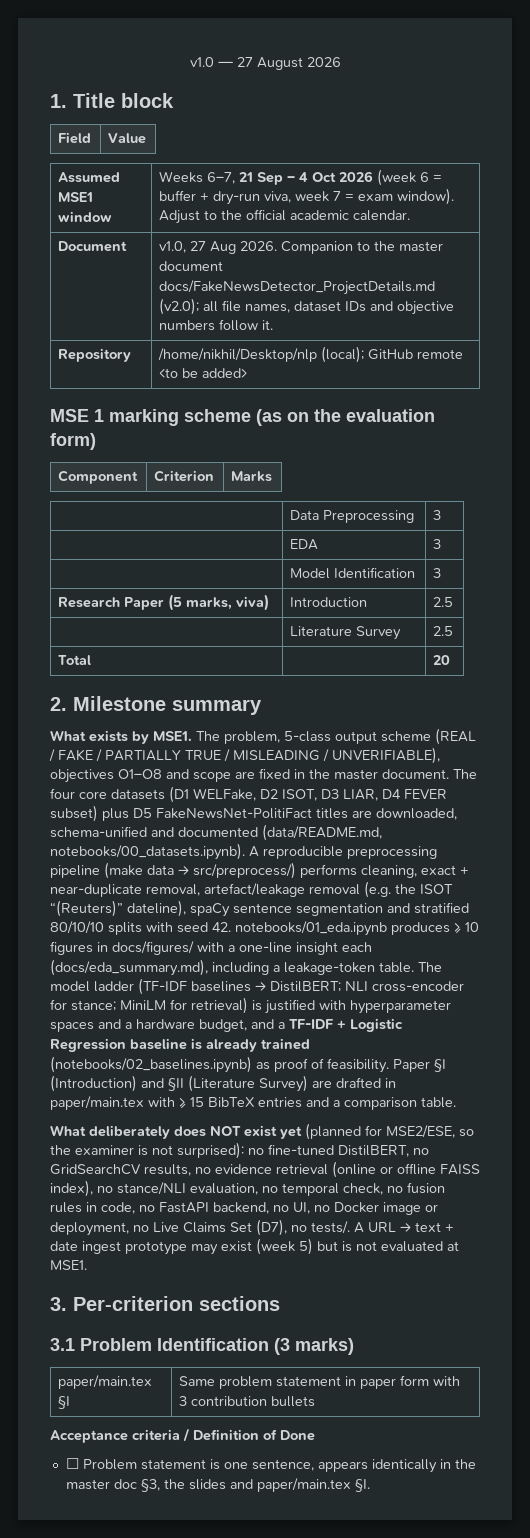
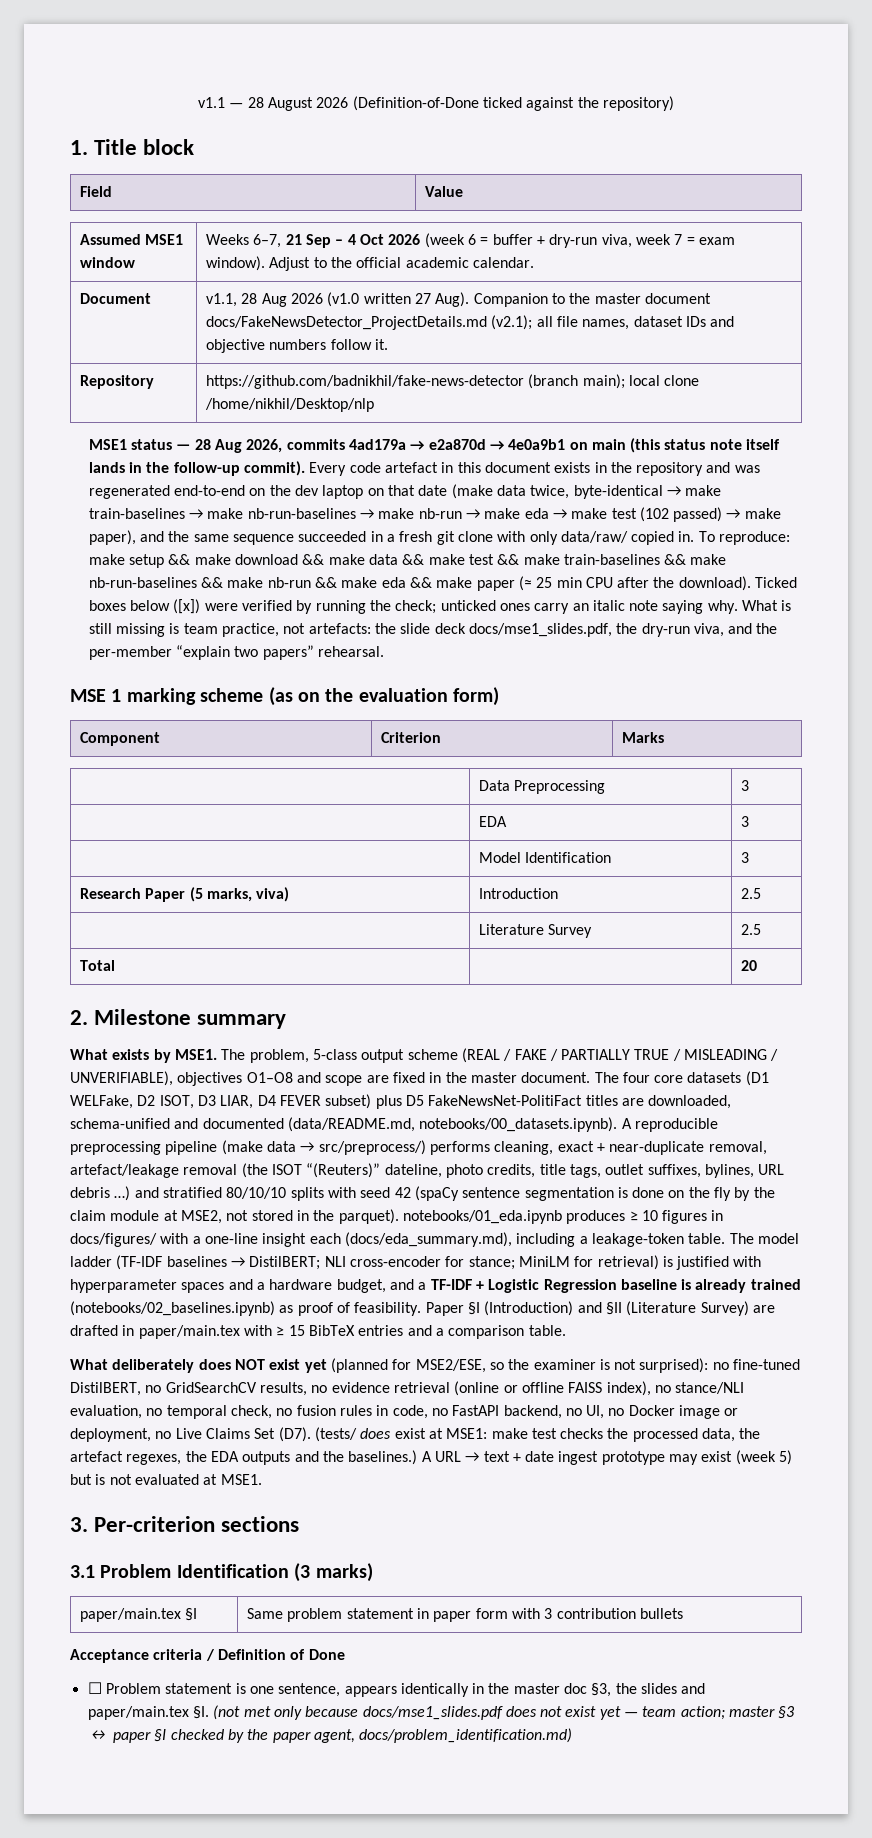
- v1.0 — 27 August 2026
+ v1.1 — 28 August 2026 (Definition-of-Done ticked against the repository)
- Document | v1.0, 27 Aug 2026. Companion to the master document docs/FakeNewsDetector_ProjectDetails.md (v2.0); all file names, dataset IDs and objective numbers follow it.
+ Document | v1.1, 28 Aug 2026 (v1.0 written 27 Aug). Companion to the master document docs/FakeNewsDetector_ProjectDetails.md (v2.1); all file names, dataset IDs and objective numbers follow it.
- Repository | /home/nikhil/Desktop/nlp (local); GitHub remote <to be added>
+ Repository | https://github.com/badnikhil/fake-news-detector (branch main); local clone /home/nikhil/Desktop/nlp
+ MSE1 status — 28 Aug 2026, commits 4ad179a → e2a870d → 4e0a9b1 on main (this status note itself lands in the follow-up commit). Every code artefact in this document exists in the repository and was regenerated end-to-end on the dev laptop on that date (make data twice, byte-identical → make train-baselines → make nb-run-baselines → make nb-run → make eda → make test (102 passed) → make paper), and the same sequence succeeded in a fresh git clone with only data/raw/ copied in. To reproduce: make setup && make download && make data && make test && make train-baselines && make nb-run-baselines && make nb-run && make eda && make paper (≈ 25 min CPU after the download). Ticked boxes below ([x]) were verified by running the check; unticked ones carry an italic note saying why. What is still missing is team practice, not artefacts: the slide deck docs/mse1_slides.pdf, the dry-run viva, and the per-member “explain two papers” rehearsal.
- The four core datasets (D1 WELFake, D2 ISOT, D3 LIAR, D4 FEVER subset) plus D5 FakeNewsNet-PolitiFact titles are downloaded, schema-unified and documented (data/README.md, notebooks/00_datasets.ipynb). A reproducible preprocessing pipeline (make data → src/preprocess/) performs cleaning, exact + near-duplicate removal, artefact/leakage removal (e.g. the ISOT “(Reuters)” dateline), spaCy sentence segmentation and stratified 80/10/10 splits with seed 42. notebooks/01_eda.ipynb produces ≥ 10 figures in docs/figures/ with a one-line insight each (docs/eda_summary.md), including a leakage-token table.
+ The four core datasets (D1 WELFake, D2 ISOT, D3 LIAR, D4 FEVER subset) plus D5 FakeNewsNet-PolitiFact titles are downloaded, schema-unified and documented (data/README.md, notebooks/00_datasets.ipynb). A reproducible preprocessing pipeline (make data → src/preprocess/) performs cleaning, exact + near-duplicate removal, artefact/leakage removal (the ISOT “(Reuters)” dateline, photo credits, title tags, outlet suffixes, bylines, URL debris …) and stratified 80/10/10 splits with seed 42 (spaCy sentence segmentation is done on the fly by the claim module at MSE2, not stored in the parquet). notebooks/01_eda.ipynb produces ≥ 10 figures in docs/figures/ with a one-line insight each (docs/eda_summary.md), including a leakage-token table.
- What deliberately does NOT exist yet (planned for MSE2/ESE, so the examiner is not surprised): no fine-tuned DistilBERT, no GridSearchCV results, no evidence retrieval (online or offline FAISS index), no stance/NLI evaluation, no temporal check, no fusion rules in code, no FastAPI backend, no UI, no Docker image or deployment, no Live Claims Set (D7), no tests/.
+ What deliberately does NOT exist yet (planned for MSE2/ESE, so the examiner is not surprised): no fine-tuned DistilBERT, no GridSearchCV results, no evidence retrieval (online or offline FAISS index), no stance/NLI evaluation, no temporal check, no fusion rules in code, no FastAPI backend, no UI, no Docker image or deployment, no Live Claims Set (D7). (tests/ does exist at MSE1: make test checks the processed data, the artefact regexes, the EDA outputs and the baselines.)
+ (not met only because docs/mse1_slides.pdf does not exist yet — team action; master §3 ↔ paper §I checked by the paper agent, docs/problem_identification.md)

